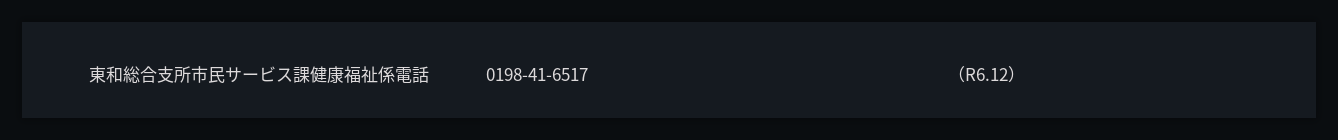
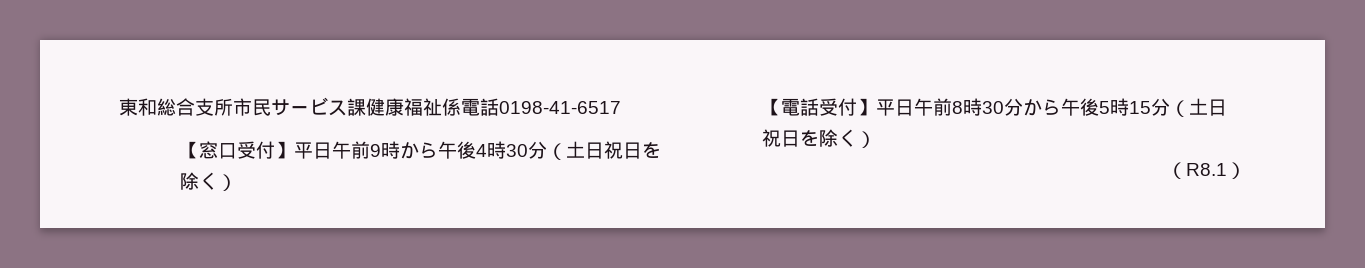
- （R6.12）
+ 【窓口受付】平日午前9時から午後4時30分（土日祝日を除く）
+ 【電話受付】平日午前8時30分から午後5時15分（土日祝日を除く）
+ （R8.1）

